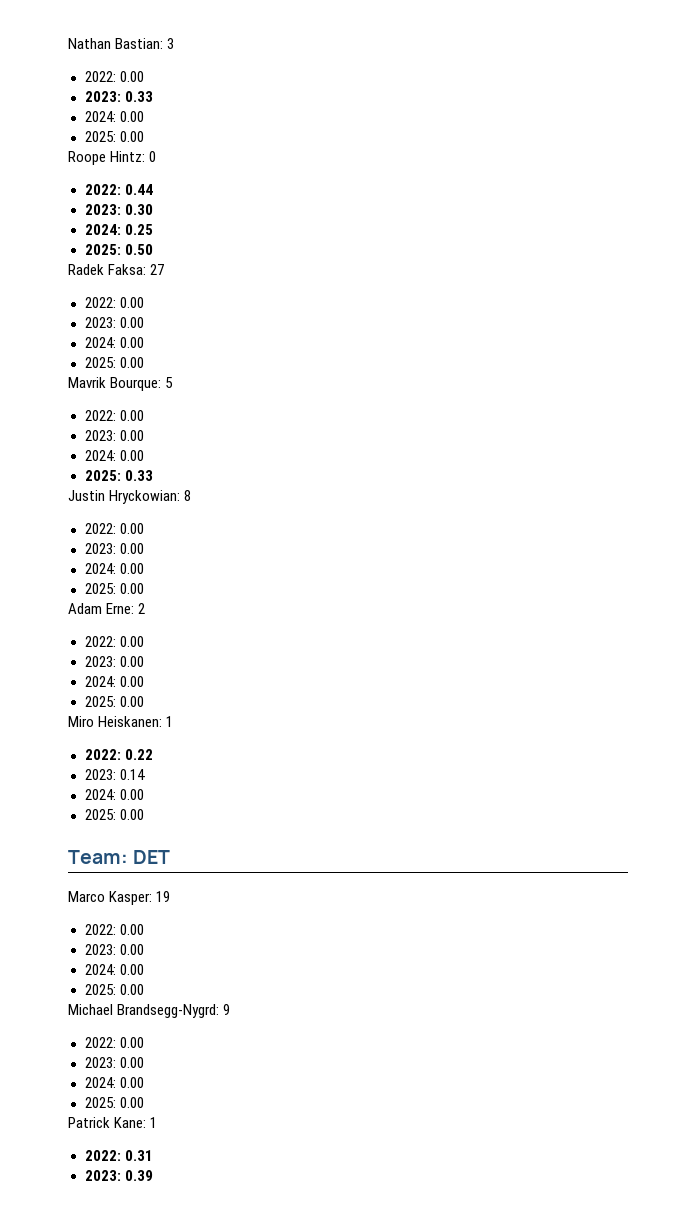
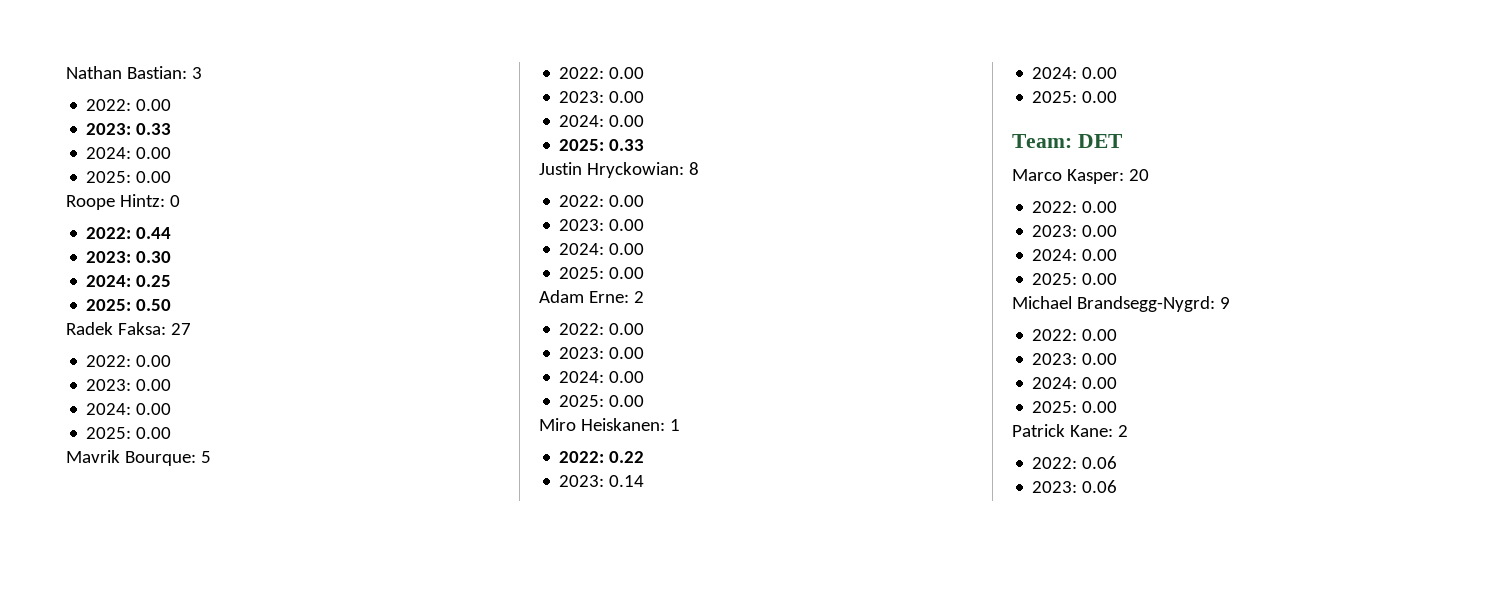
- Marco Kasper: 19
+ Marco Kasper: 20
- Patrick Kane: 1
- 2022: 0.31
- 2023: 0.39
+ Patrick Kane: 2
+ 2022: 0.06
+ 2023: 0.06

